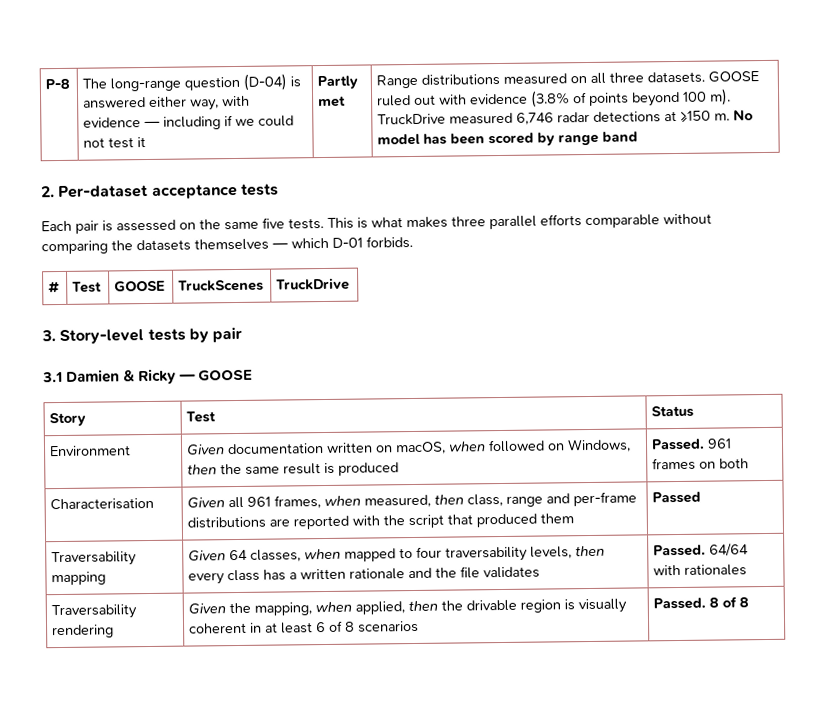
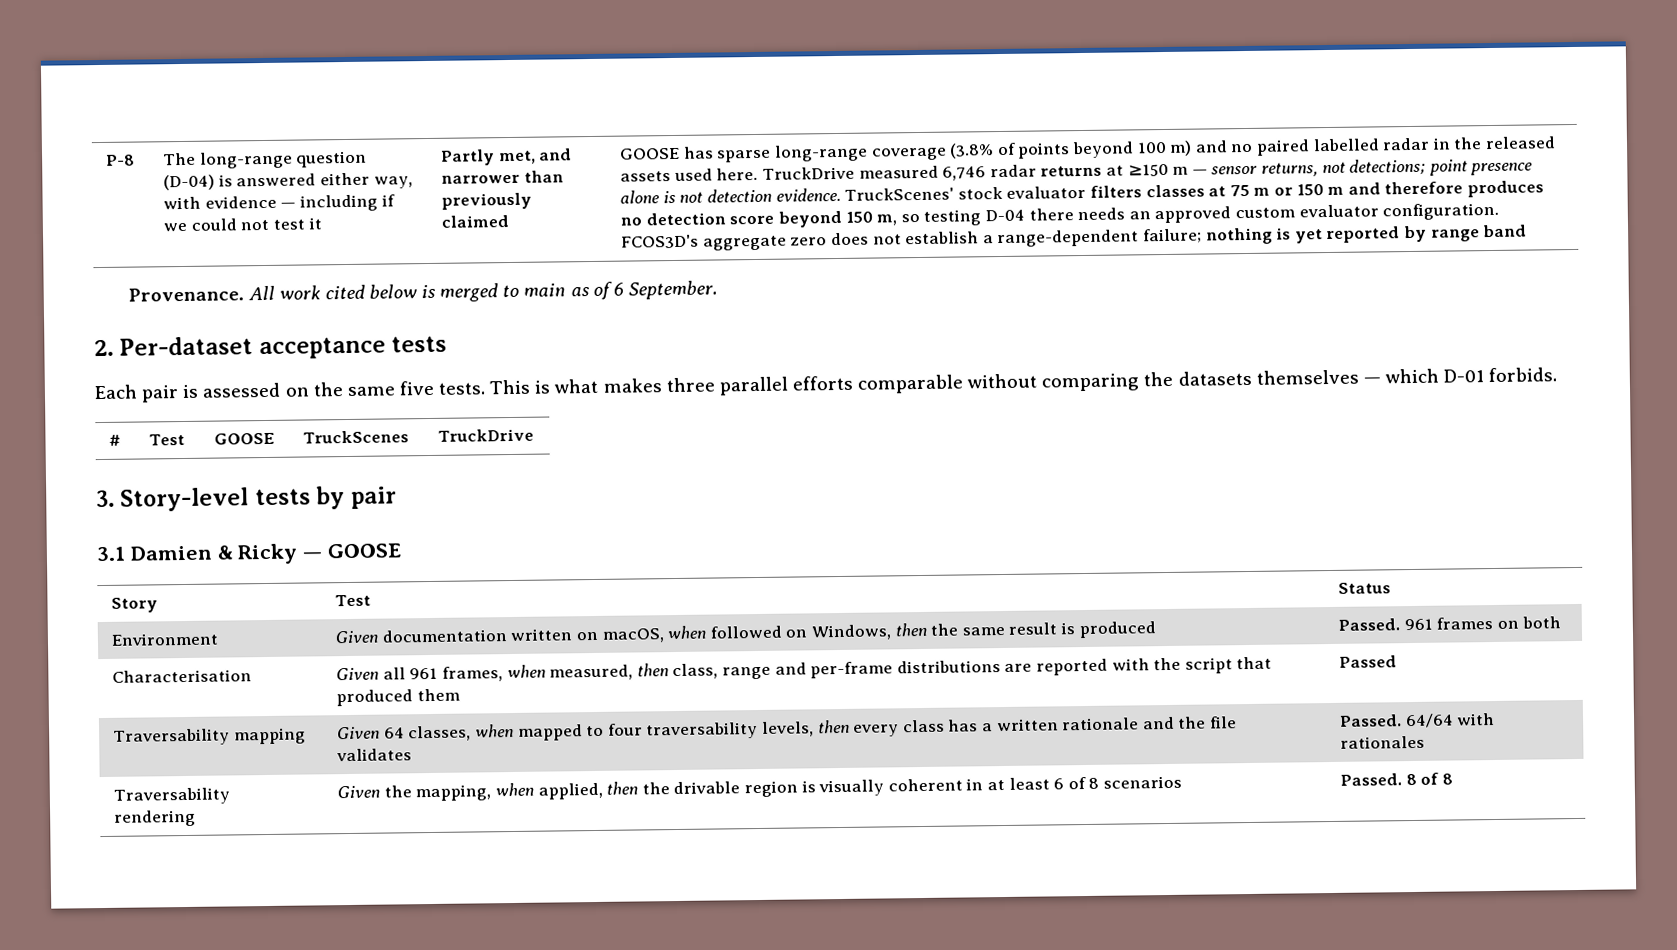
- Partly met | Range distributions measured on all three datasets. GOOSE ruled out with evidence (3.8% of points beyond 100 m).
+ Partly met, and narrower than previously claimed | GOOSE has sparse long-range coverage (3.8% of points beyond 100 m) and no paired labelled radar in the released assets used here.
- TruckDrive measured 6,746 radar detections at ≥150 m. No model has been scored by range band
+ TruckDrive measured 6,746 radar returns at ≥150 m — sensor returns, not detections; point presence alone is not detection evidence. TruckScenes' stock evaluator filters classes at 75 m or 150 m and therefore produces no detection score beyond 150 m, so testing D-04 there needs an approved custom evaluator configuration. FCOS3D's aggregate zero does not establish a range-dependent failure; nothing is yet reported by range band
+ Provenance. All work cited below is merged to main as of 6 September.

